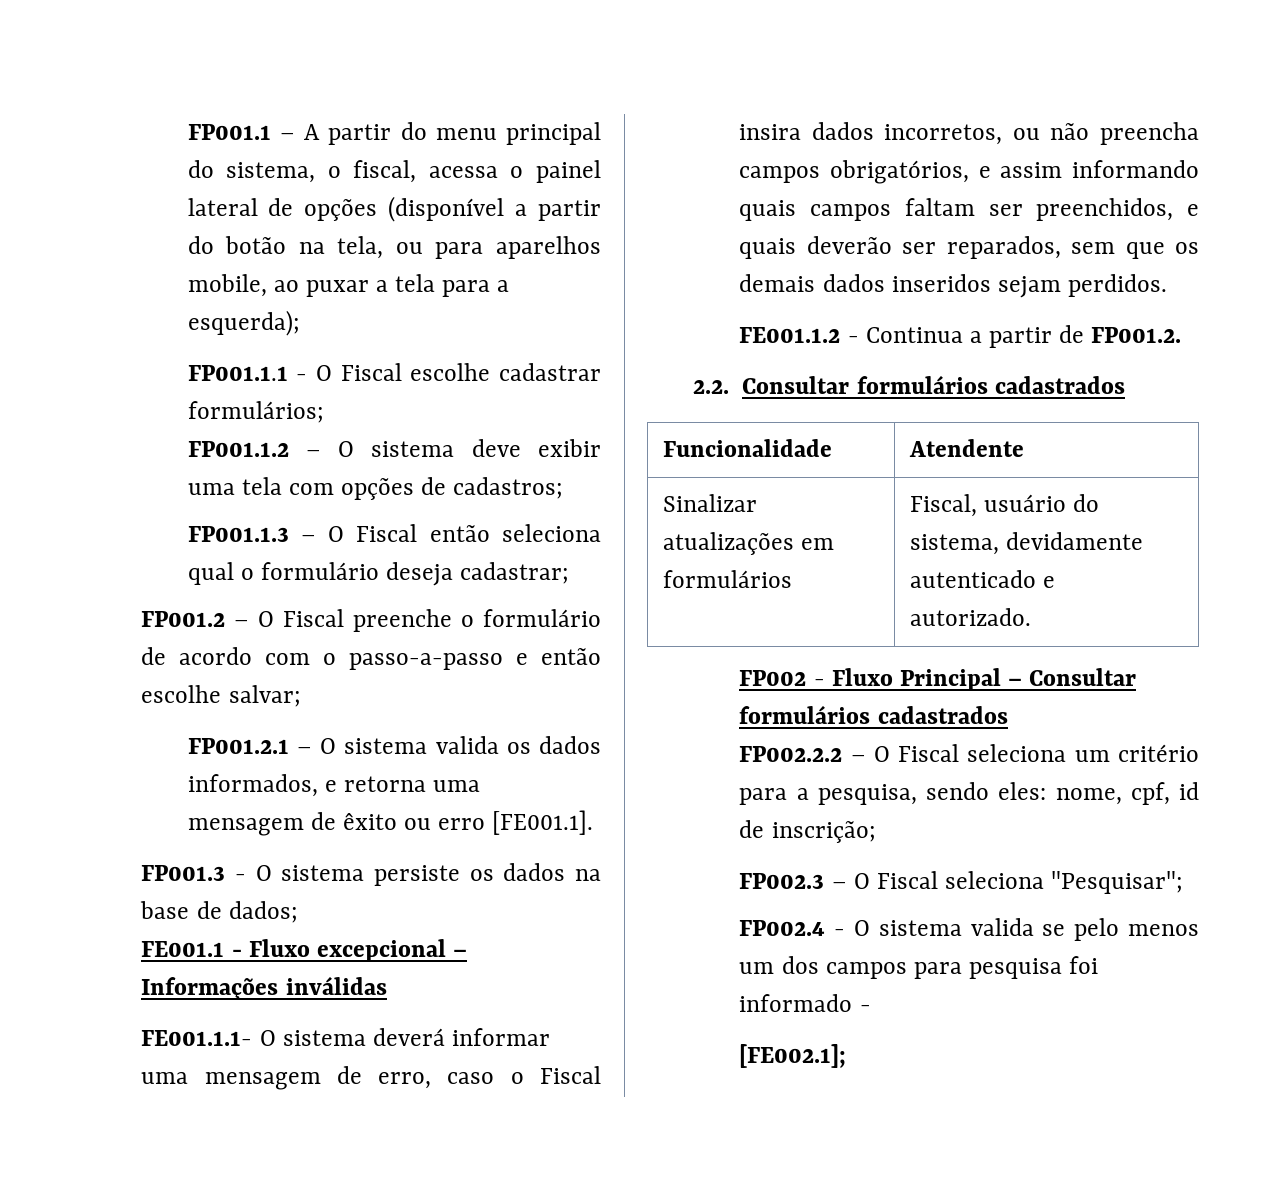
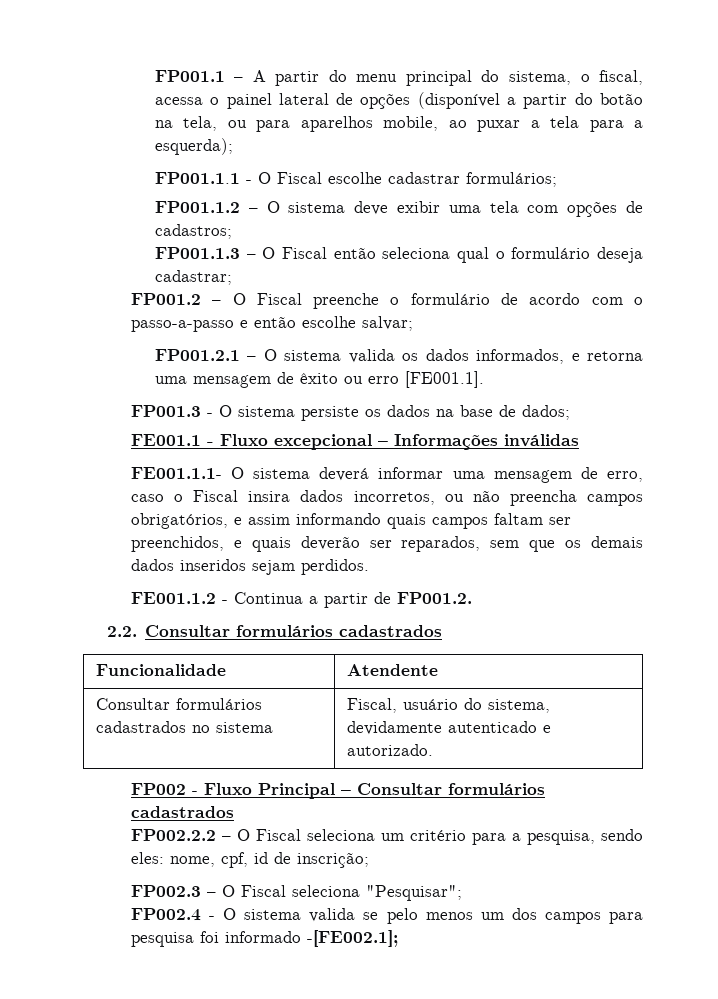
- Sinalizar atualizações em formulários | Fiscal, usuário do sistema, devidamente autenticado e autorizado.
+ Consultar formulários cadastrados no sistema | Fiscal, usuário do sistema, devidamente autenticado e autorizado.
- FP002.4 - O sistema valida se pelo menos um dos campos para pesquisa foi informado -
- [FE002.1];
+ FP002.4 - O sistema valida se pelo menos um dos campos para pesquisa foi informado -[FE002.1];

